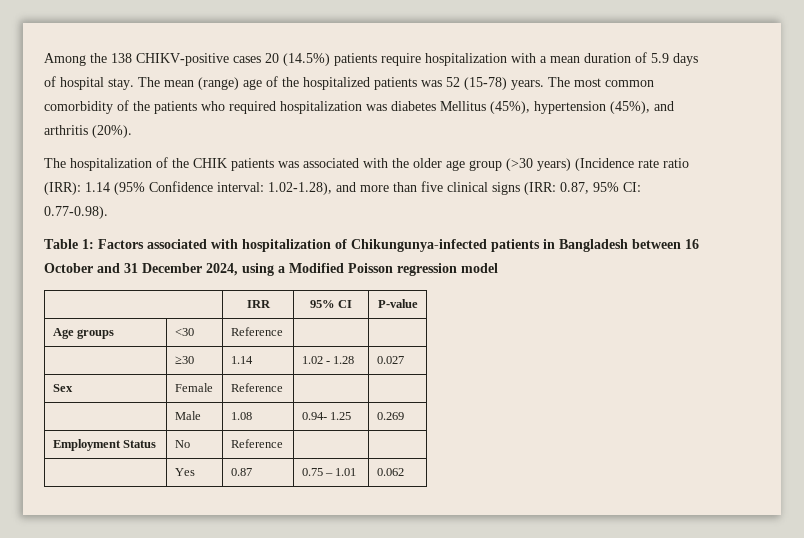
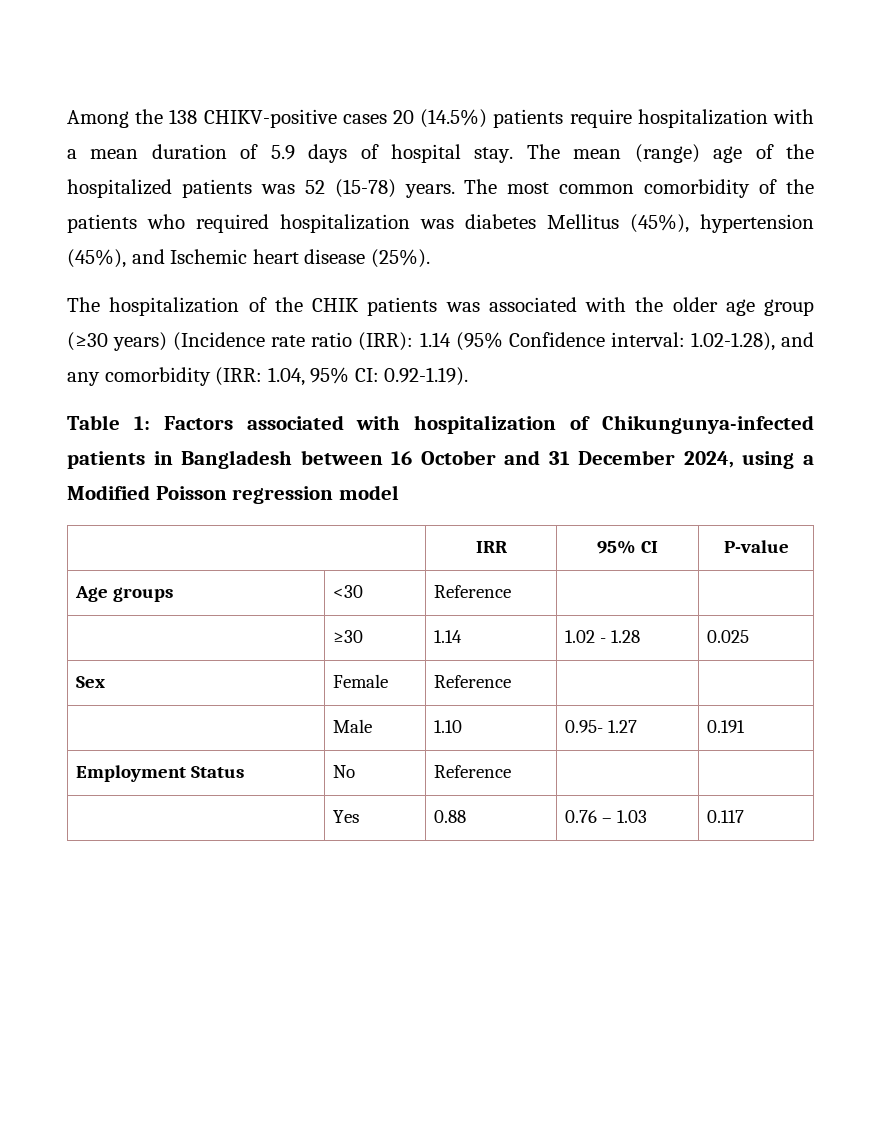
- The most common comorbidity of the patients who required hospitalization was diabetes Mellitus (45%), hypertension (45%), and arthritis (20%).
+ The most common comorbidity of the patients who required hospitalization was diabetes Mellitus (45%), hypertension (45%), and Ischemic heart disease (25%).
- The hospitalization of the CHIK patients was associated with the older age group (>30 years) (Incidence rate ratio (IRR): 1.14 (95% Confidence interval: 1.02-1.28), and more than five clinical signs (IRR: 0.87, 95% CI: 0.77-0.98).
+ The hospitalization of the CHIK patients was associated with the older age group (≥30 years) (Incidence rate ratio (IRR): 1.14 (95% Confidence interval: 1.02-1.28), and any comorbidity (IRR: 1.04, 95% CI: 0.92-1.19).
- | ≥30 | 1.14 | 1.02 - 1.28 | 0.027
+ | ≥30 | 1.14 | 1.02 - 1.28 | 0.025
- | Male | 1.08 | 0.94- 1.25 | 0.269
+ | Male | 1.10 | 0.95- 1.27 | 0.191
- | Yes | 0.87 | 0.75 – 1.01 | 0.062
+ | Yes | 0.88 | 0.76 – 1.03 | 0.117

